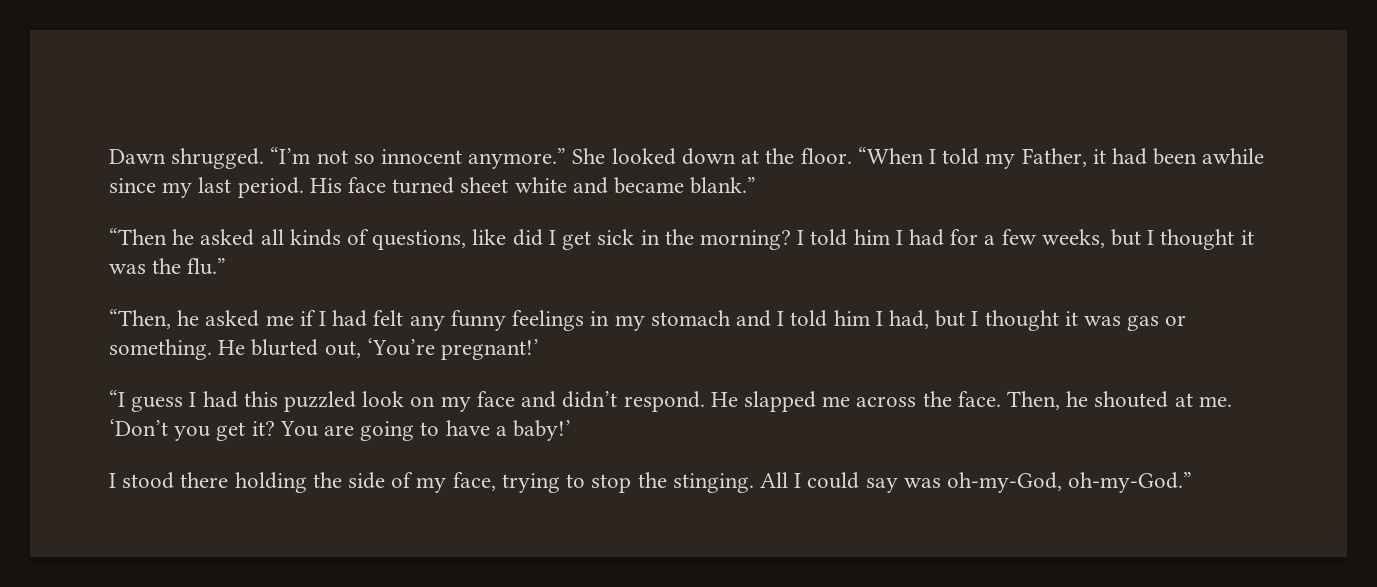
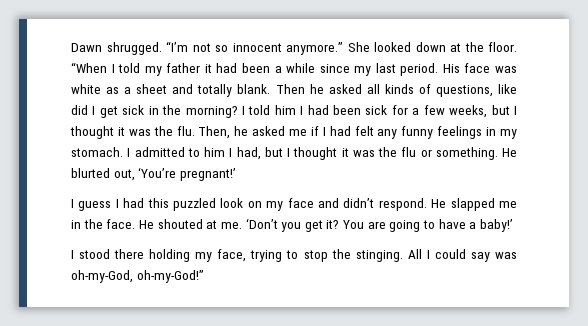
- “When I told my Father, it had been awhile since my last period.
+ “When I told my father it had been a while since my last period.
- His face turned sheet white and became blank.”
- “Then he asked all kinds of questions, like did I get sick in the morning?
+ His face was white as a sheet and totally blank. Then he asked all kinds of questions, like did I get sick in the morning?
- I told him I had for a few weeks, but I thought it was the flu.”
- “Then, he asked me if I had felt any funny feelings in my stomach and I told him I had, but I thought it was gas or something.
+ I told him I had been sick for a few weeks, but I thought it was the flu. Then, he asked me if I had felt any funny feelings in my stomach. I admitted to him I had, but I thought it was the flu or something.
- “I guess I had this puzzled look on my face and didn’t respond.
+ I guess I had this puzzled look on my face and didn’t respond.
- He slapped me across the face.
+ He slapped me in the face.
- Then, he shouted at me.
+ He shouted at me.
- I stood there holding the side of my face, trying to stop the stinging.
+ I stood there holding my face, trying to stop the stinging.
- All I could say was oh-my-God, oh-my-God.”
+ All I could say was oh-my-God, oh-my-God!”

